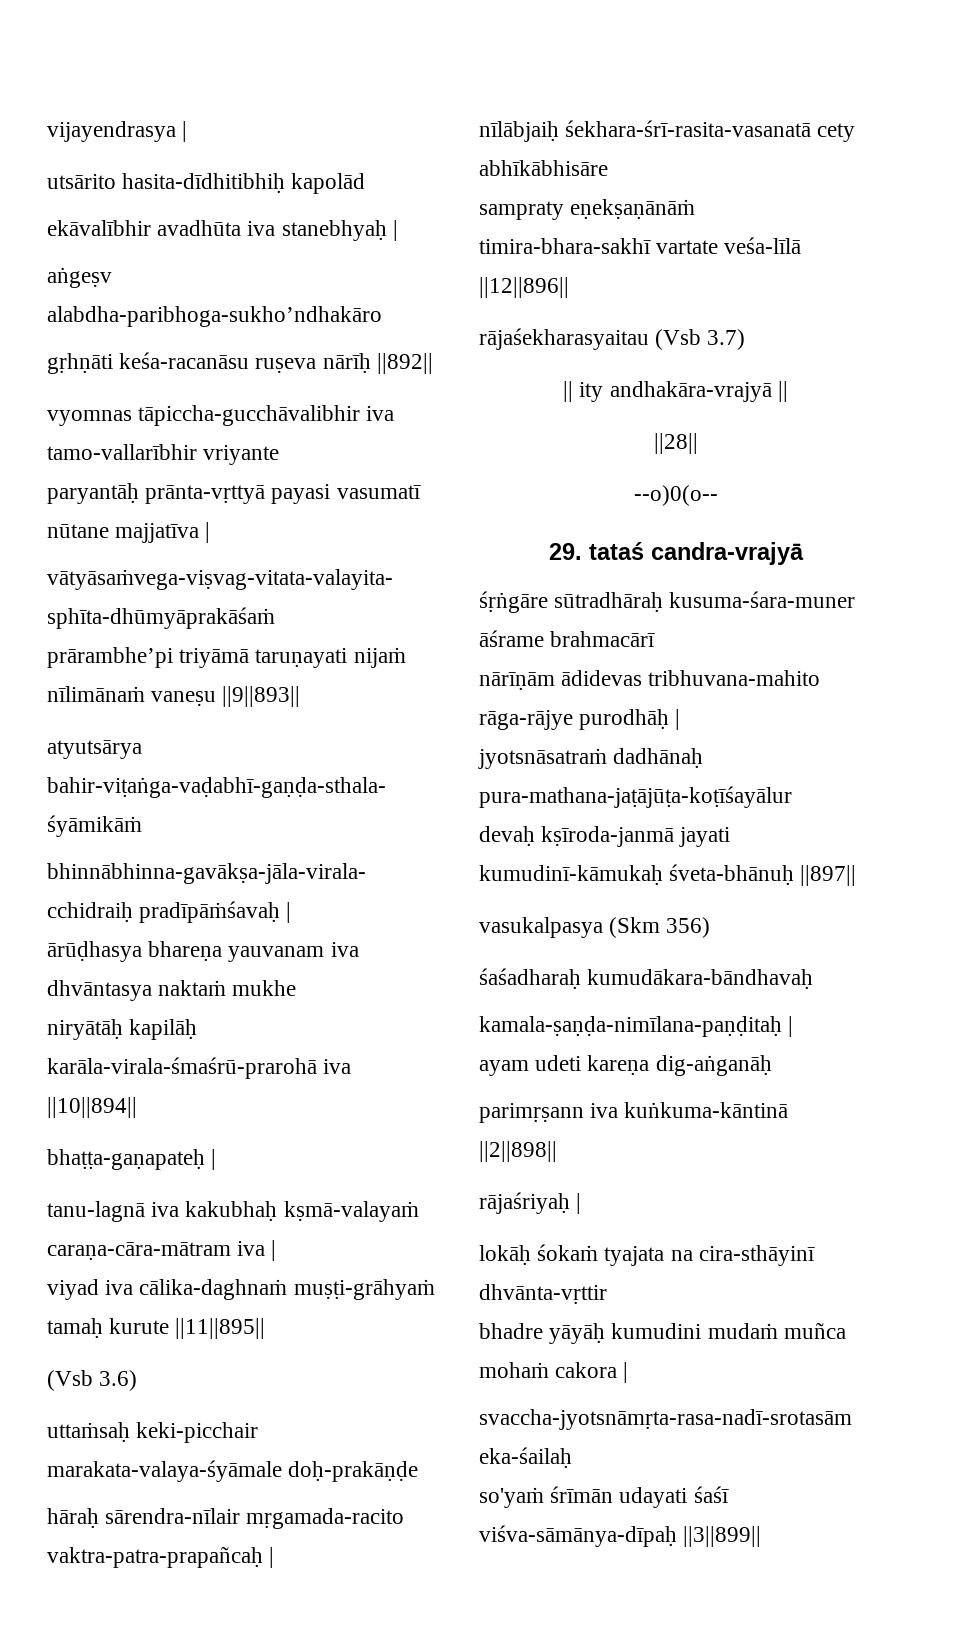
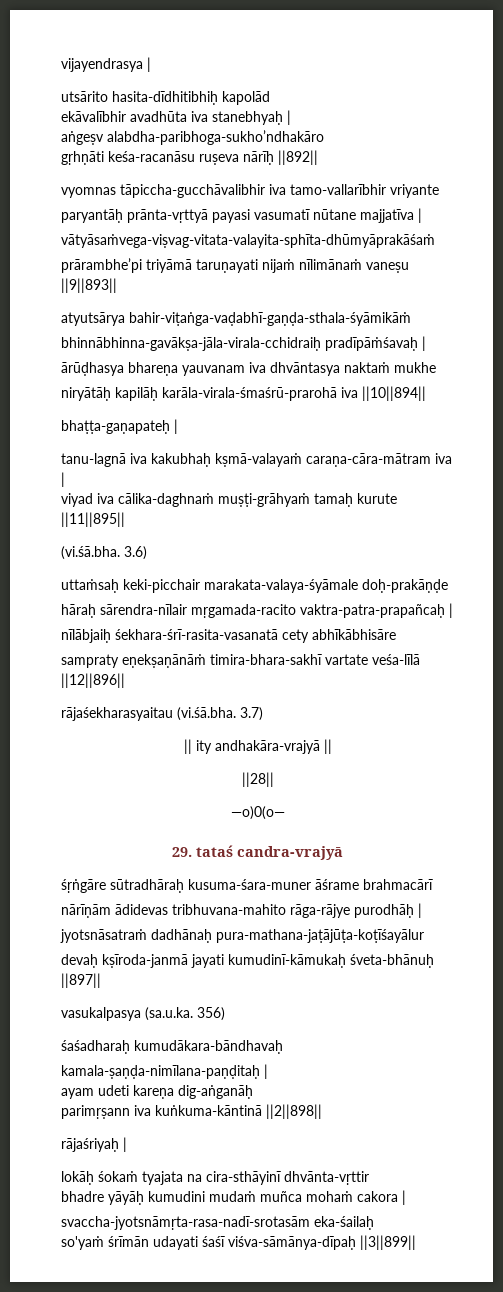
- (Vsb 3.6)
+ (vi.śā.bha. 3.6)
- rājaśekharasyaitau (Vsb 3.7)
+ rājaśekharasyaitau (vi.śā.bha. 3.7)
- --o)0(o--
+ —o)0(o—
- vasukalpasya (Skm 356)
+ vasukalpasya (sa.u.ka. 356)

